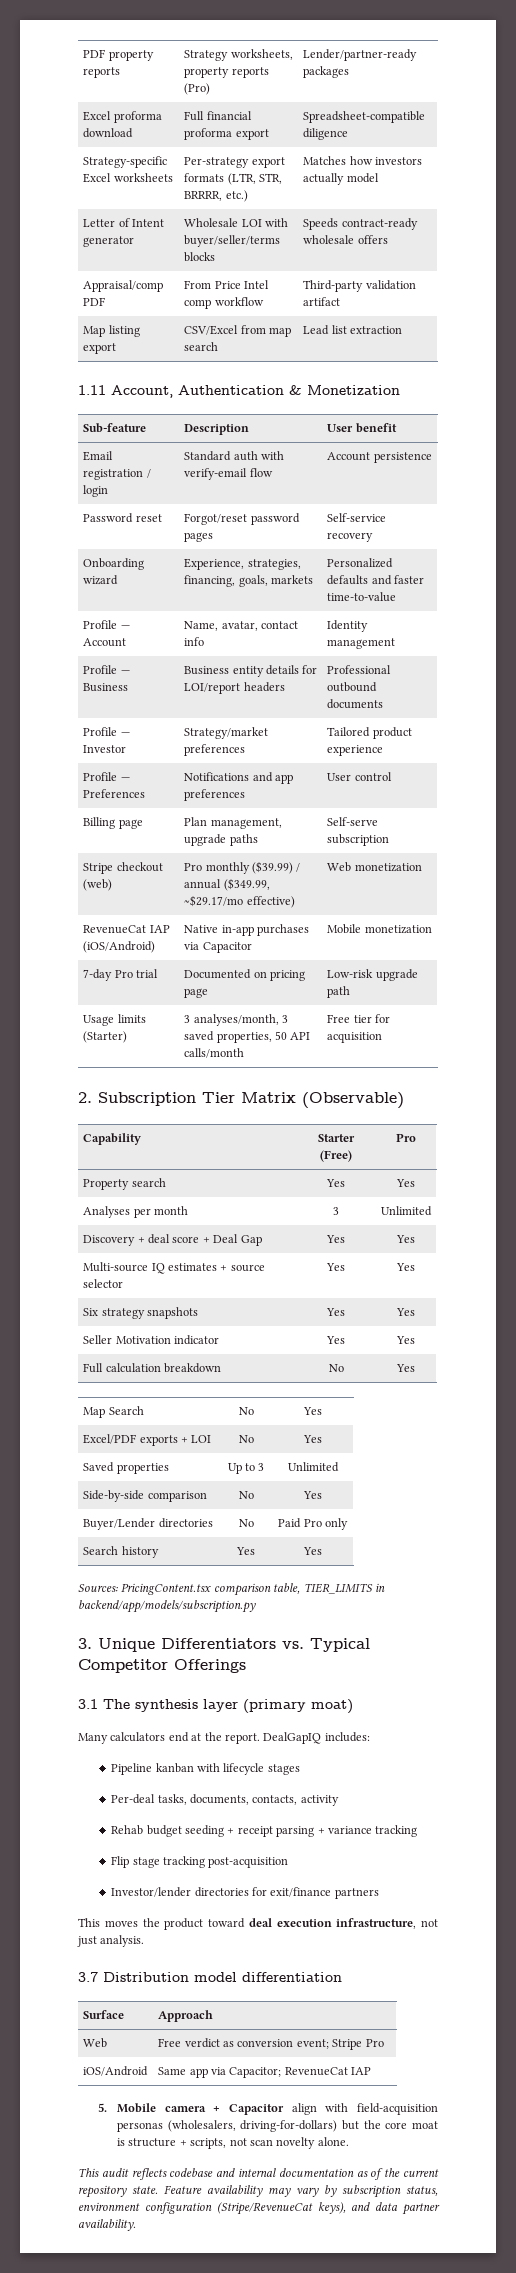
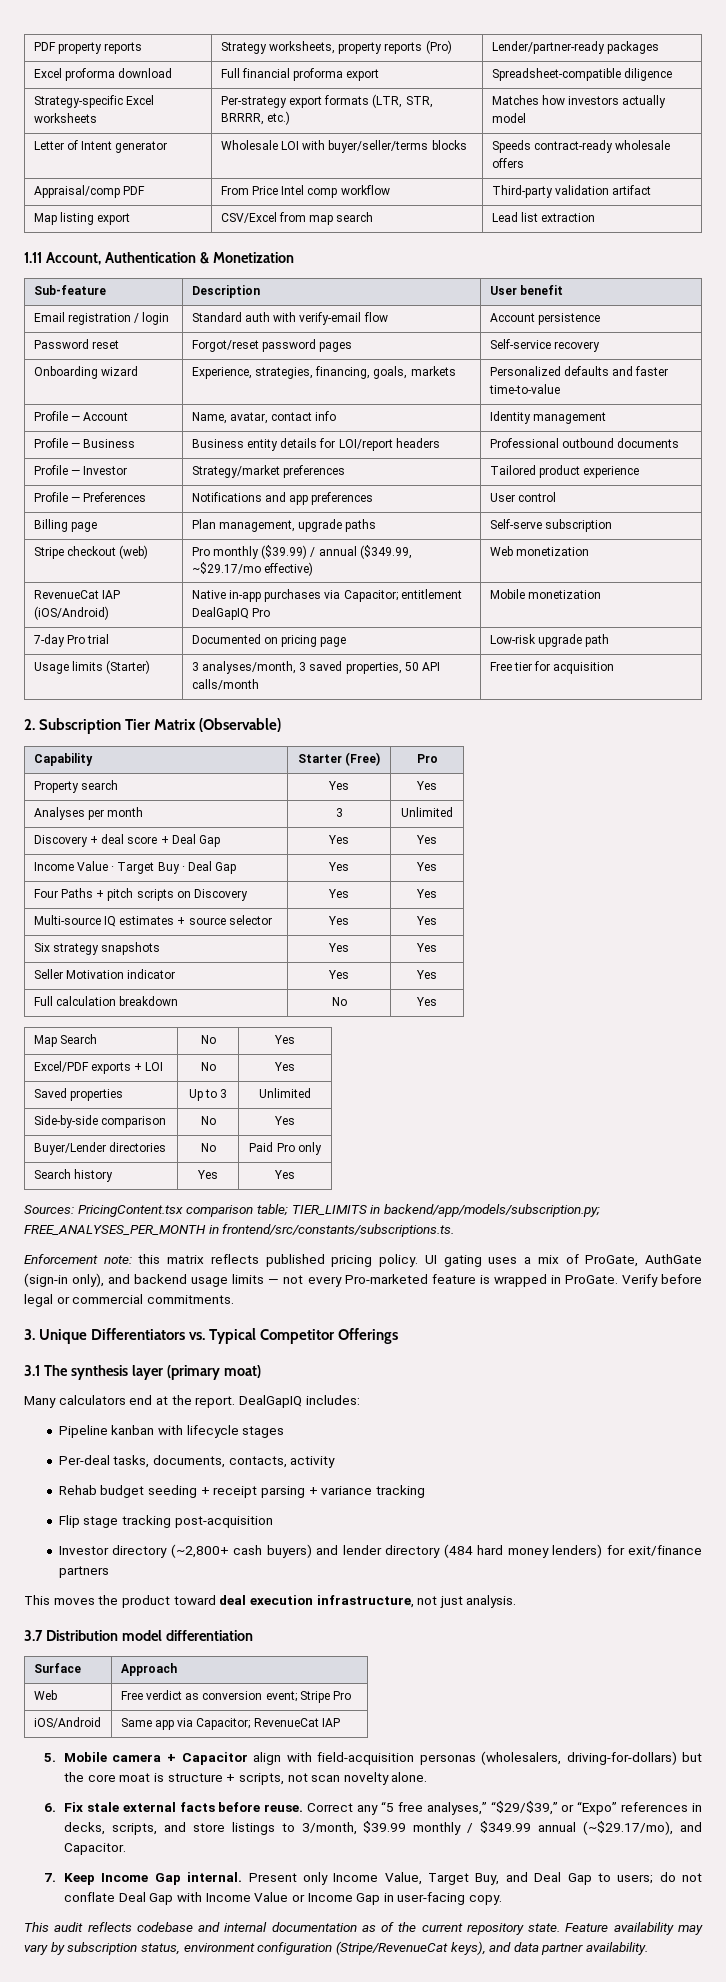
- RevenueCat IAP (iOS/Android) | Native in-app purchases via Capacitor | Mobile monetization
+ RevenueCat IAP (iOS/Android) | Native in-app purchases via Capacitor; entitlement DealGapIQ Pro | Mobile monetization
+ Income Value · Target Buy · Deal Gap | Yes | Yes
+ Four Paths + pitch scripts on Discovery | Yes | Yes
- Sources: PricingContent.tsx comparison table, TIER_LIMITS in backend/app/models/subscription.py
+ Sources: PricingContent.tsx comparison table; TIER_LIMITS in backend/app/models/subscription.py; FREE_ANALYSES_PER_MONTH in frontend/src/constants/subscriptions.ts.
+ Enforcement note: this matrix reflects published pricing policy. UI gating uses a mix of ProGate, AuthGate (sign-in only), and backend usage limits — not every Pro-marketed feature is wrapped in ProGate. Verify before legal or commercial commitments.
- Investor/lender directories for exit/finance partners
+ Investor directory (~2,800+ cash buyers) and lender directory (484 hard money lenders) for exit/finance partners
+ 6. Fix stale external facts before reuse. Correct any “5 free analyses,” “$29/$39,” or “Expo” references in decks, scripts, and store listings to 3/month, $39.99 monthly / $349.99 annual (~$29.17/mo), and Capacitor.
+ 7. Keep Income Gap internal. Present only Income Value, Target Buy, and Deal Gap to users; do not conflate Deal Gap with Income Value or Income Gap in user-facing copy.

